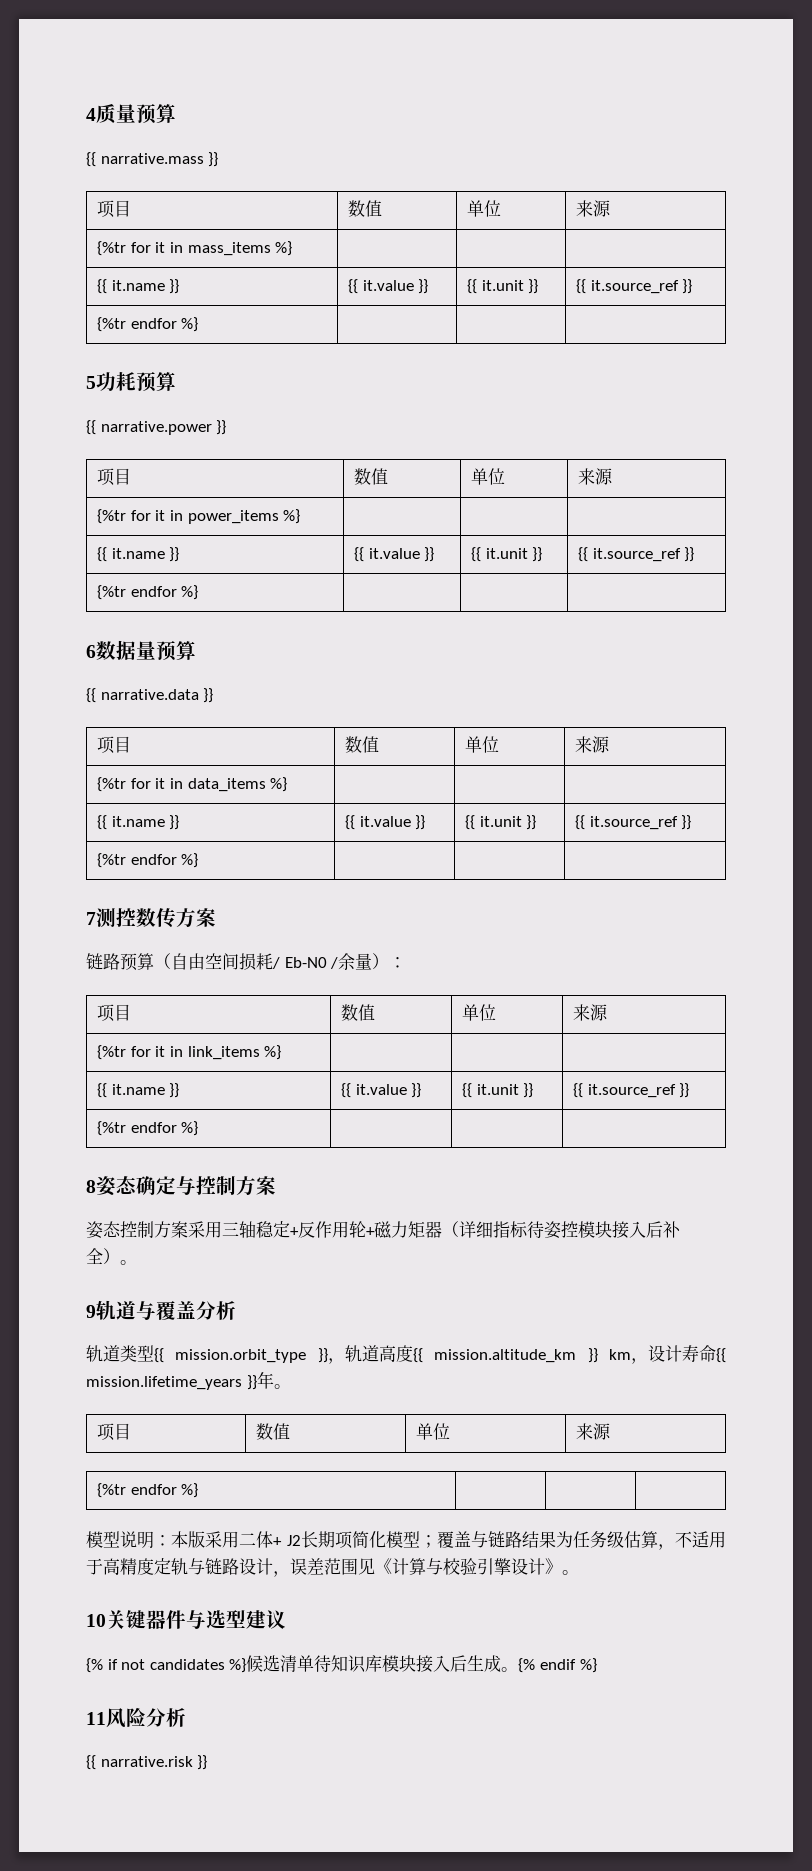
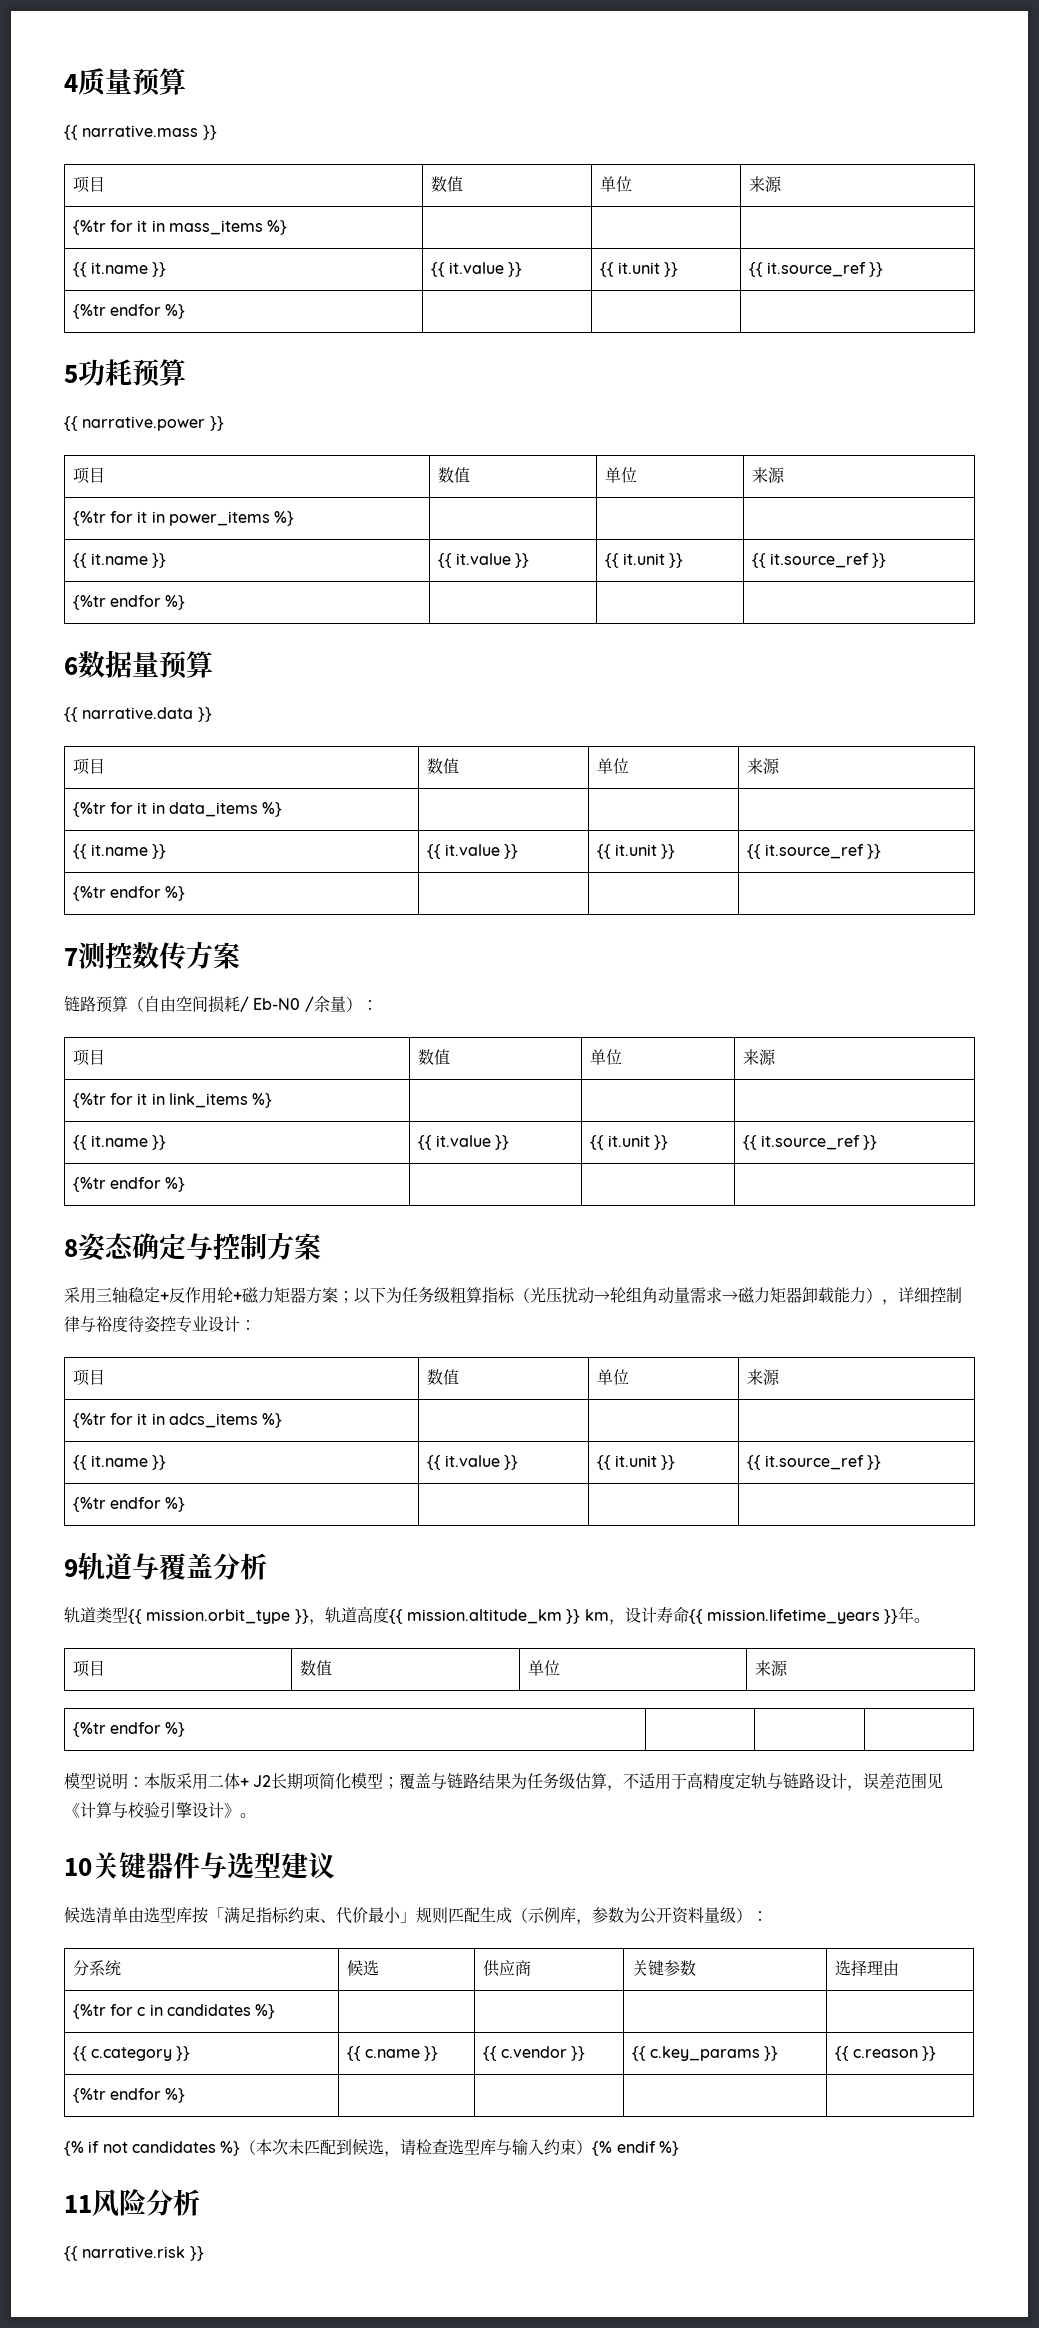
- 姿态控制方案采用三轴稳定+反作用轮+磁力矩器（详细指标待姿控模块接入后补全）。
+ 采用三轴稳定+反作用轮+磁力矩器方案；以下为任务级粗算指标（光压扰动→轮组角动量需求→磁力矩器卸载能力），详细控制律与裕度待姿控专业设计：
+ 项目 | 数值 | 单位 | 来源
+ {%tr for it in adcs_items %} | | |
+ {{ it.name }} | {{ it.value }} | {{ it.unit }} | {{ it.source_ref }}
+ {%tr endfor %} | | |
+ 候选清单由选型库按「满足指标约束、代价最小」规则匹配生成（示例库，参数为公开资料量级）：
+ 分系统 | 候选 | 供应商 | 关键参数 | 选择理由
+ {%tr for c in candidates %} | | | |
+ {{ c.category }} | {{ c.name }} | {{ c.vendor }} | {{ c.key_params }} | {{ c.reason }}
+ {%tr endfor %} | | | |
- {% if not candidates %}候选清单待知识库模块接入后生成。{% endif %}
+ {% if not candidates %}（本次未匹配到候选，请检查选型库与输入约束）{% endif %}

